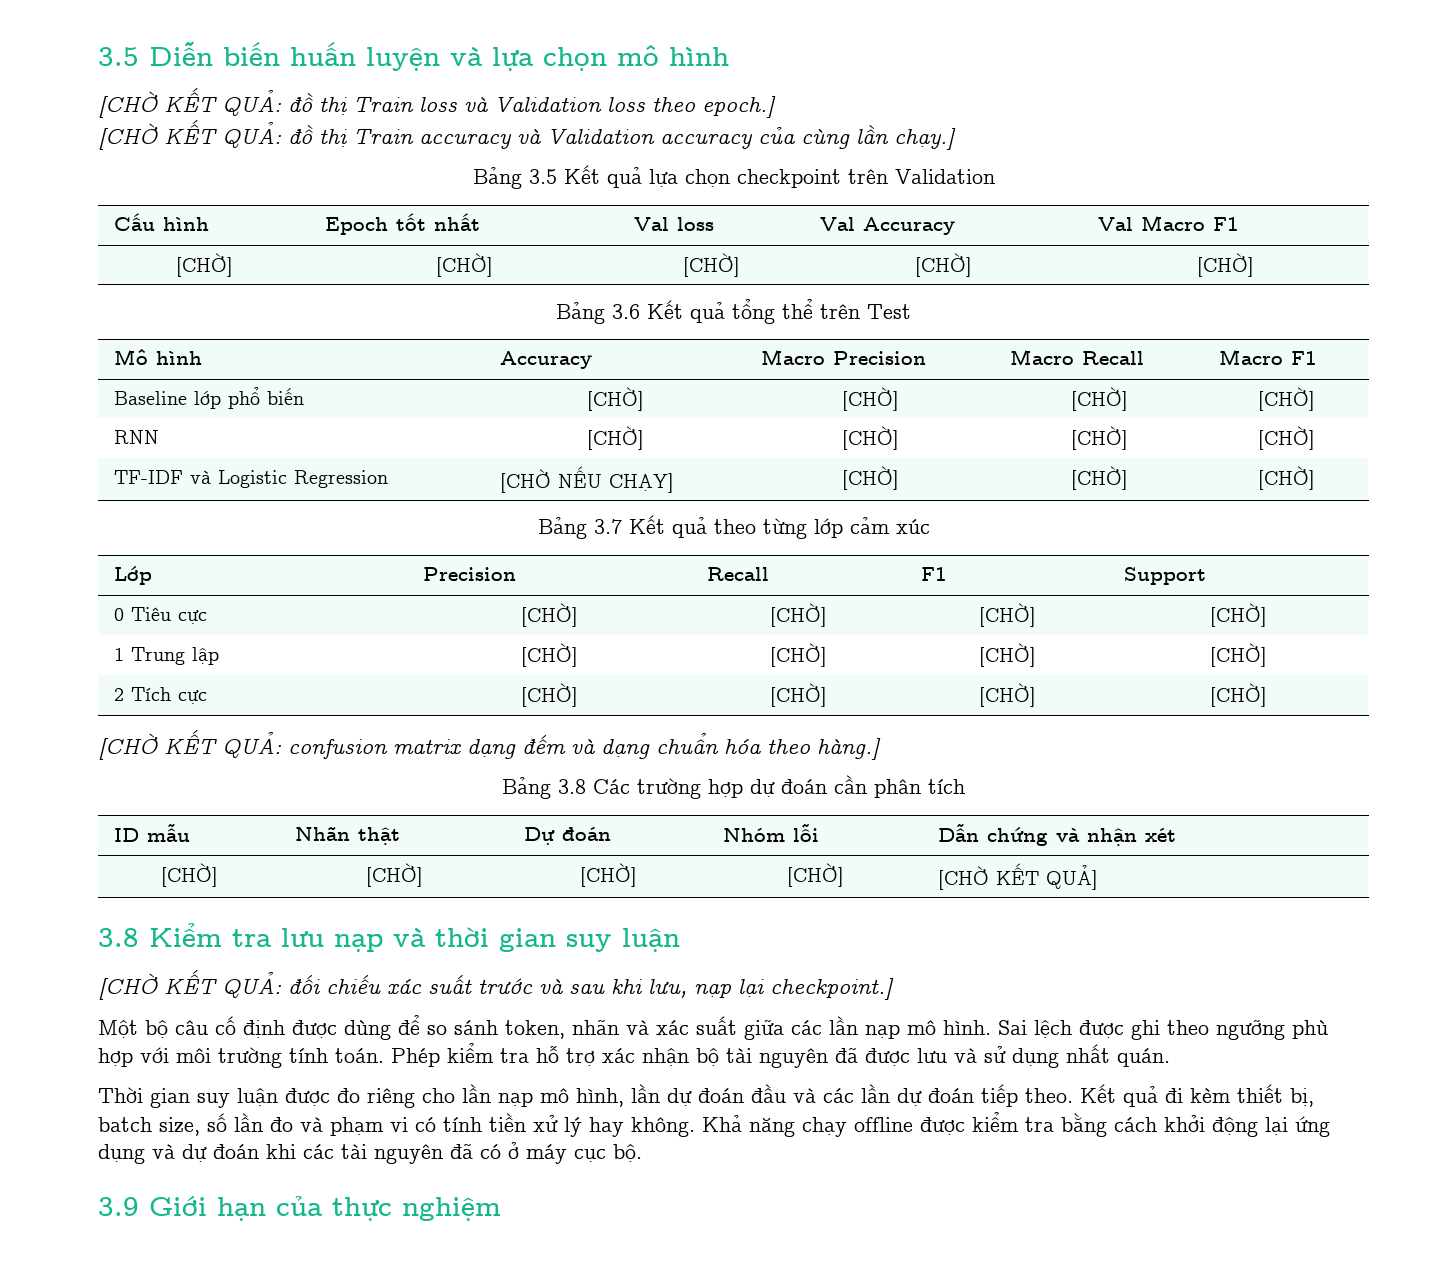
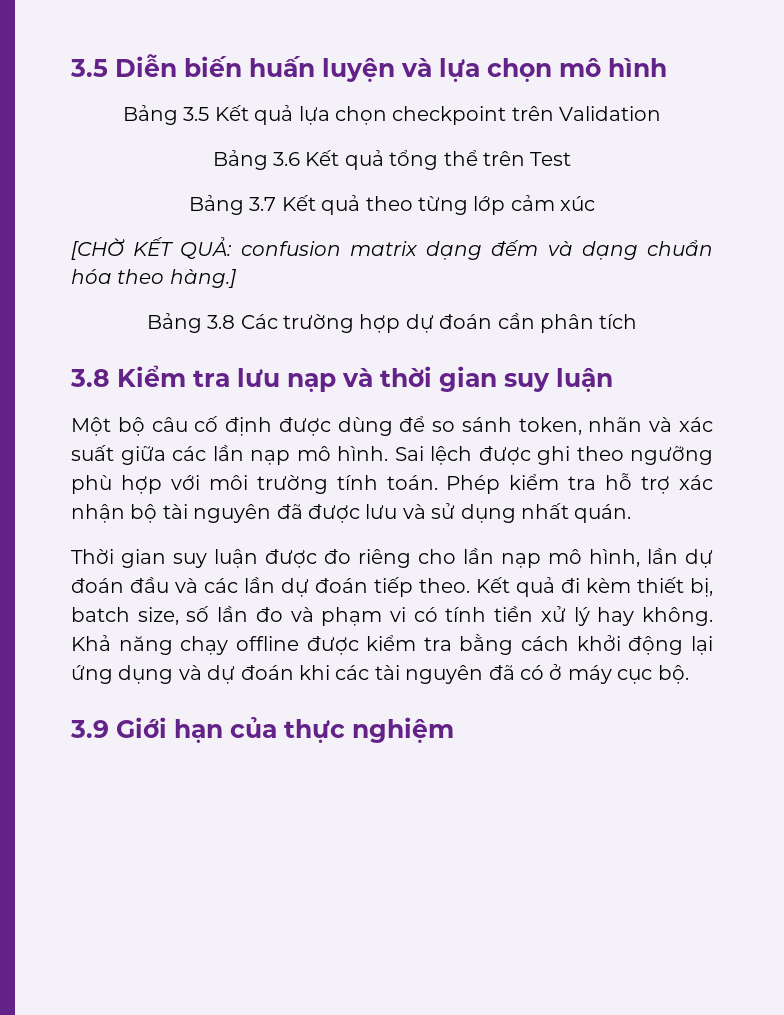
- [CHỜ KẾT QUẢ: đồ thị Train loss và Validation loss theo epoch.]
- [CHỜ KẾT QUẢ: đồ thị Train accuracy và Validation accuracy của cùng lần chạy.]
- Cấu hình | Epoch tốt nhất | Val loss | Val Accuracy | Val Macro F1
- [CHỜ] | [CHỜ] | [CHỜ] | [CHỜ] | [CHỜ]
- Mô hình | Accuracy | Macro Precision | Macro Recall | Macro F1
- Baseline lớp phổ biến | [CHỜ] | [CHỜ] | [CHỜ] | [CHỜ]
- RNN | [CHỜ] | [CHỜ] | [CHỜ] | [CHỜ]
- TF-IDF và Logistic Regression | [CHỜ NẾU CHẠY] | [CHỜ] | [CHỜ] | [CHỜ]
- Lớp | Precision | Recall | F1 | Support
- 0 Tiêu cực | [CHỜ] | [CHỜ] | [CHỜ] | [CHỜ]
- 1 Trung lập | [CHỜ] | [CHỜ] | [CHỜ] | [CHỜ]
- 2 Tích cực | [CHỜ] | [CHỜ] | [CHỜ] | [CHỜ]
- ID mẫu | Nhãn thật | Dự đoán | Nhóm lỗi | Dẫn chứng và nhận xét
- [CHỜ] | [CHỜ] | [CHỜ] | [CHỜ] | [CHỜ KẾT QUẢ]
- [CHỜ KẾT QUẢ: đối chiếu xác suất trước và sau khi lưu, nạp lại checkpoint.]

